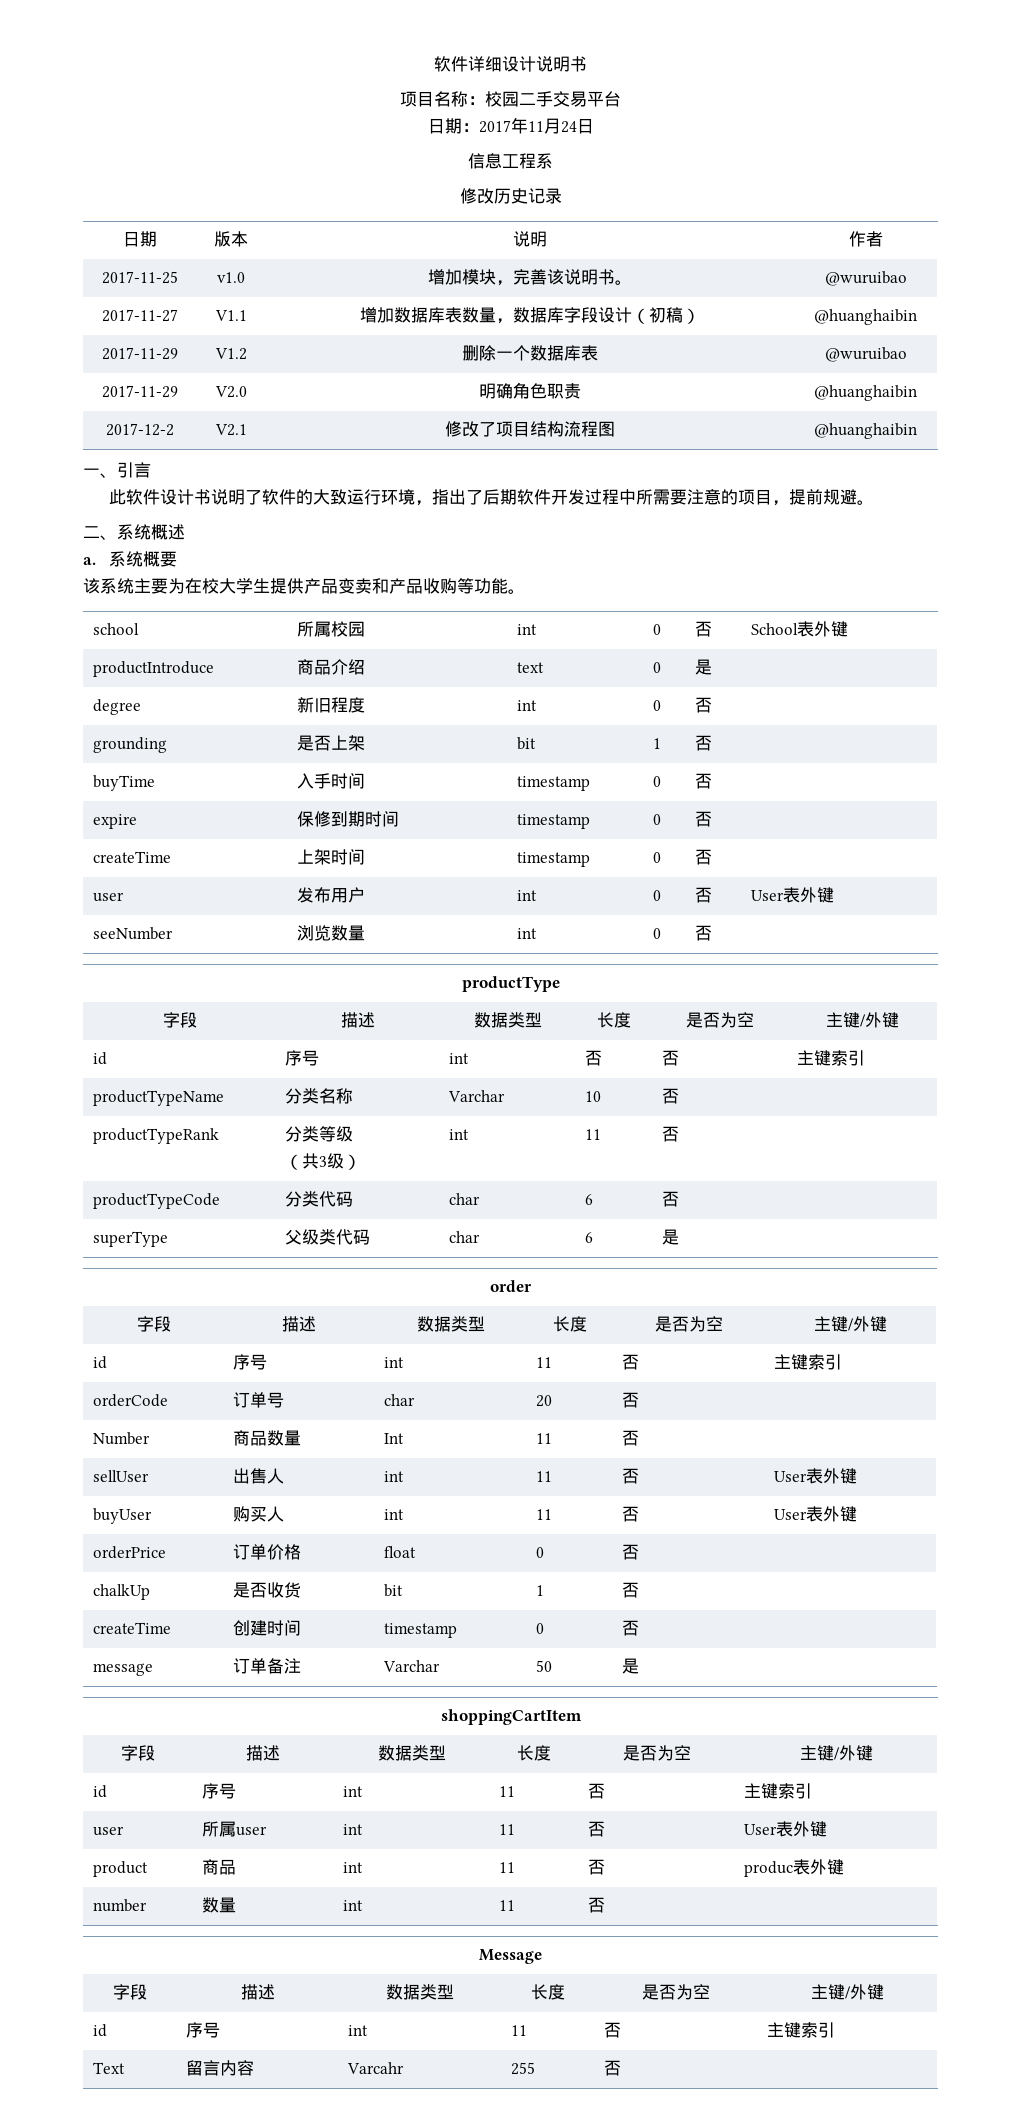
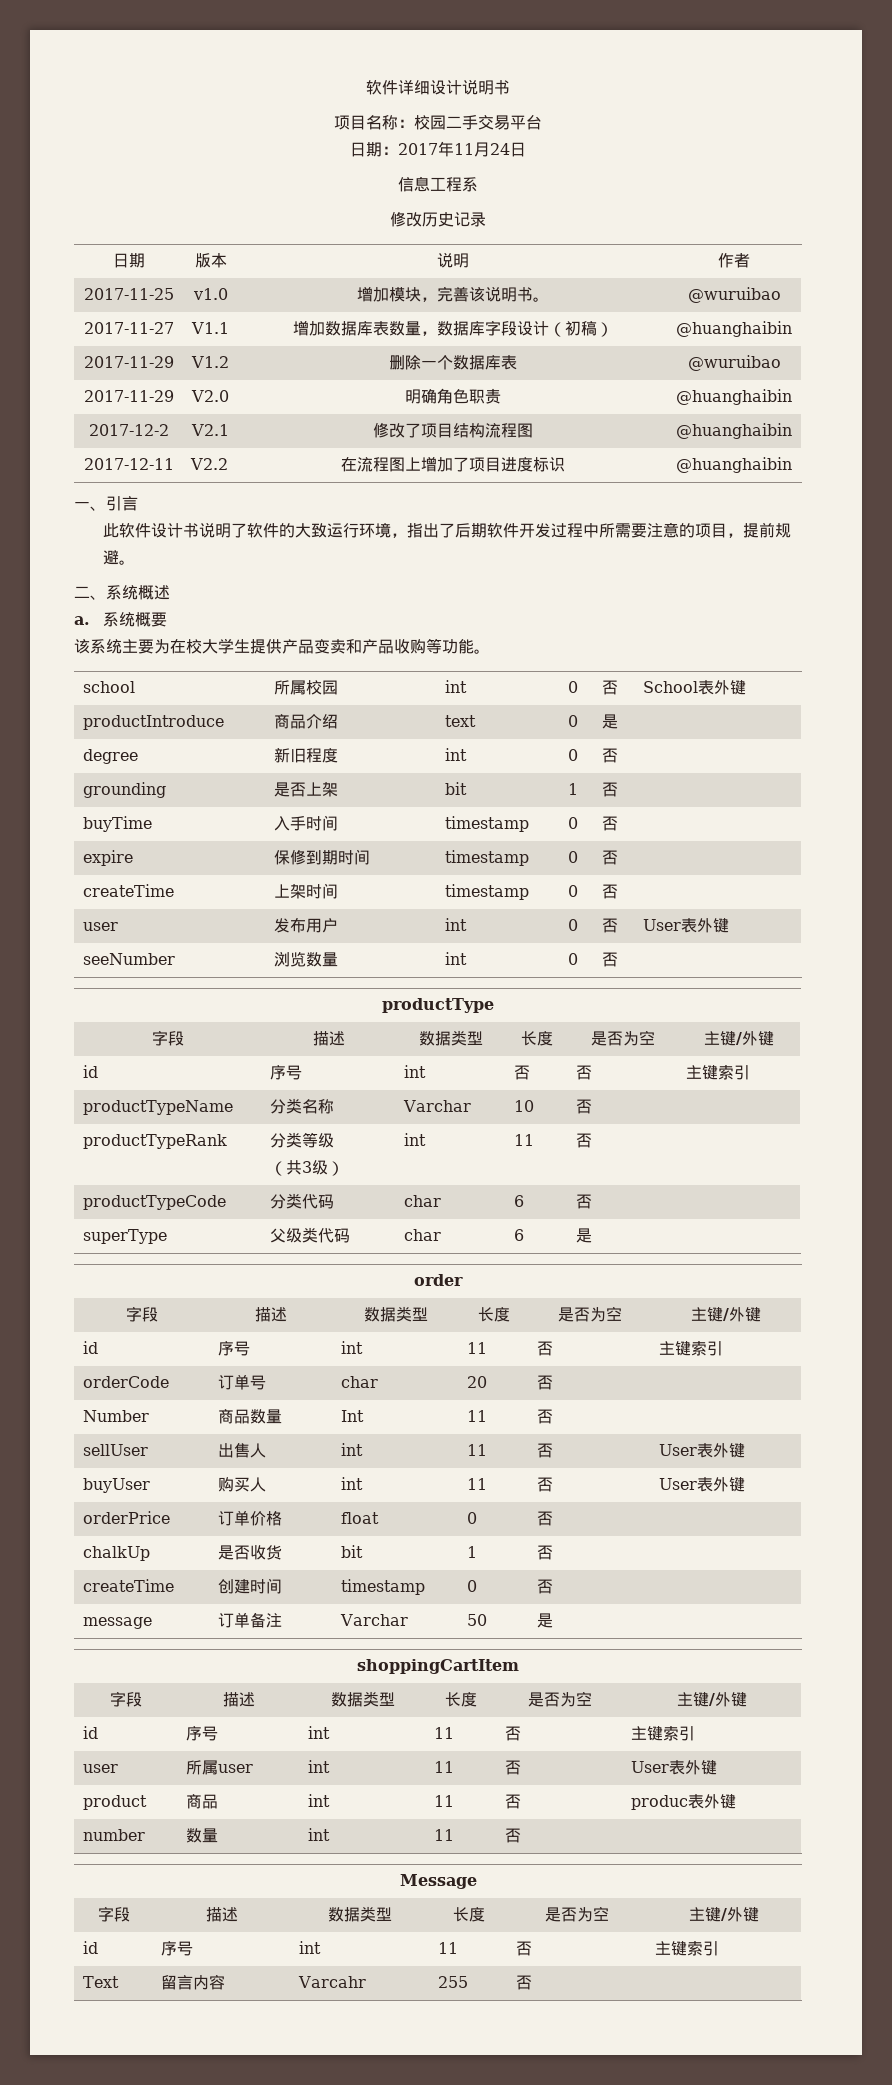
+ 2017-12-11 | V2.2 | 在流程图上增加了项目进度标识 | @huanghaibin

